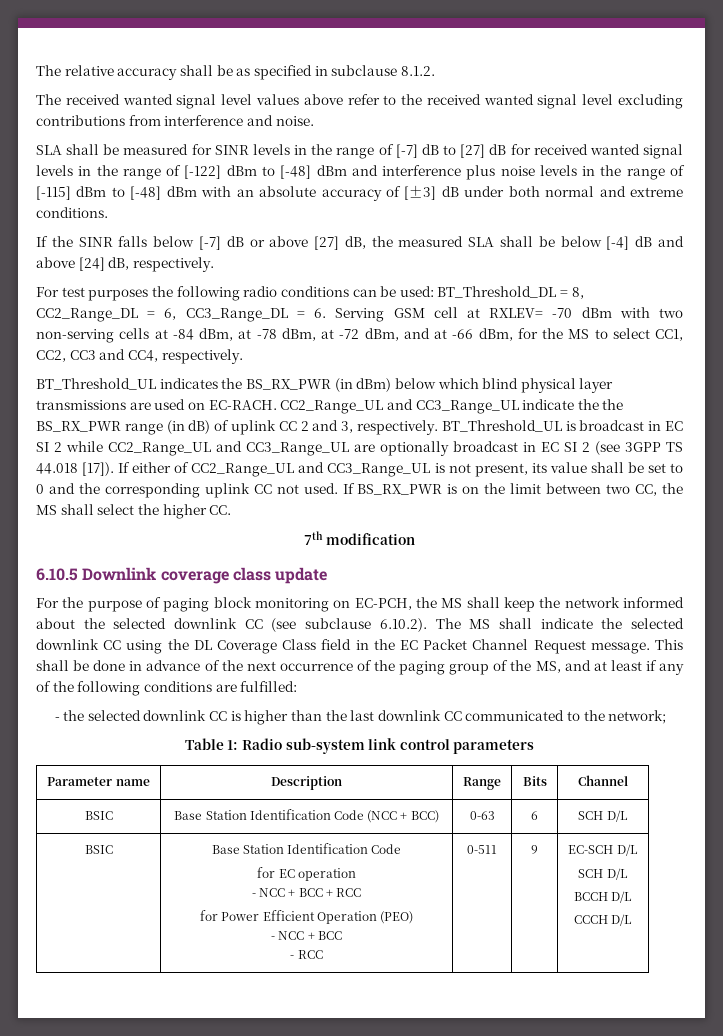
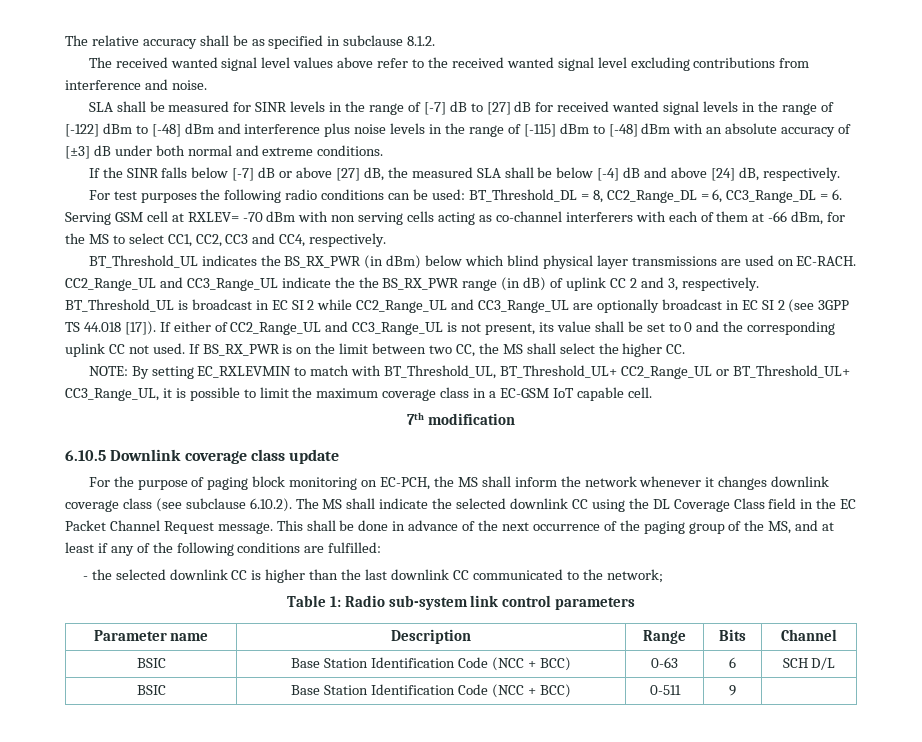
- For test purposes the following radio conditions can be used: BT_Threshold_DL = 8, CC2_Range_DL = 6, CC3_Range_DL = 6. Serving GSM cell at RXLEV= -70 dBm with two non-serving cells at -84 dBm, at -78 dBm, at -72 dBm, and at -66 dBm, for the MS to select CC1, CC2, CC3 and CC4, respectively.
+ For test purposes the following radio conditions can be used: BT_Threshold_DL = 8, CC2_Range_DL = 6, CC3_Range_DL = 6. Serving GSM cell at RXLEV= -70 dBm with non serving cells acting as co-channel interferers with each of them at -66 dBm, for the MS to select CC1, CC2, CC3 and CC4, respectively.
+ NOTE: By setting EC_RXLEVMIN to match with BT_Threshold_UL, BT_Threshold_UL+ CC2_Range_UL or BT_Threshold_UL+ CC3_Range_UL, it is possible to limit the maximum coverage class in a EC-GSM IoT capable cell.
- For the purpose of paging block monitoring on EC-PCH, the MS shall keep the network informed about the selected downlink CC (see subclause 6.10.2). The MS shall indicate the selected downlink CC using the DL Coverage Class field in the EC Packet Channel Request message.
+ For the purpose of paging block monitoring on EC-PCH, the MS shall inform the network whenever it changes downlink coverage class (see subclause 6.10.2). The MS shall indicate the selected downlink CC using the DL Coverage Class field in the EC Packet Channel Request message.
  BSIC | Base Station Identification Code (NCC + BCC) | 0-63 | 6 | SCH D/L
- BSIC | Base Station Identification Code
- for EC operation
- - NCC + BCC + RCC
- for Power Efficient Operation (PEO)
- - NCC + BCC
- - RCC | 0-511 | 9 | EC-SCH D/L
- SCH D/L
- BCCH D/L
- CCCH D/L
+ BSIC | Base Station Identification Code (NCC + BCC) | 0-511 | 9 |

